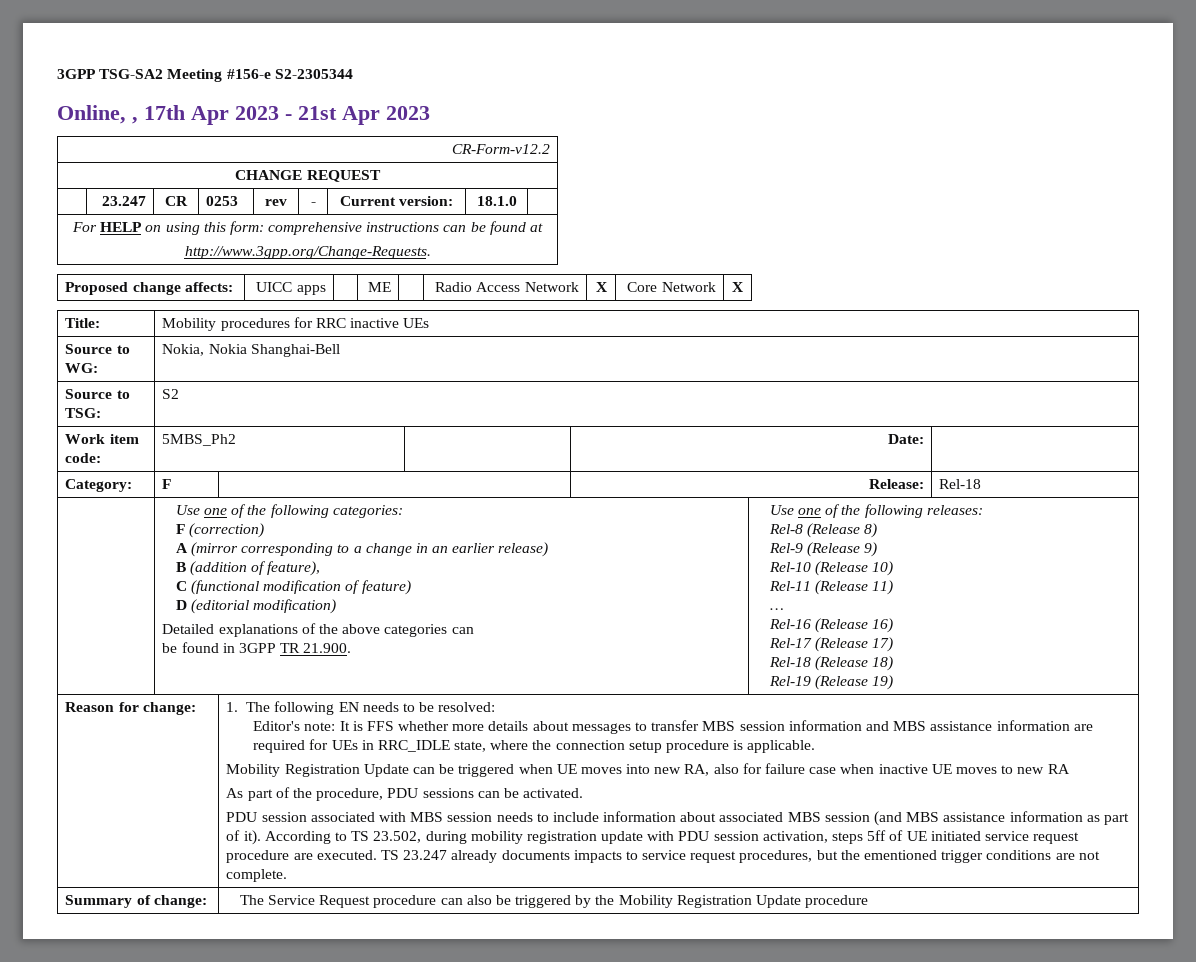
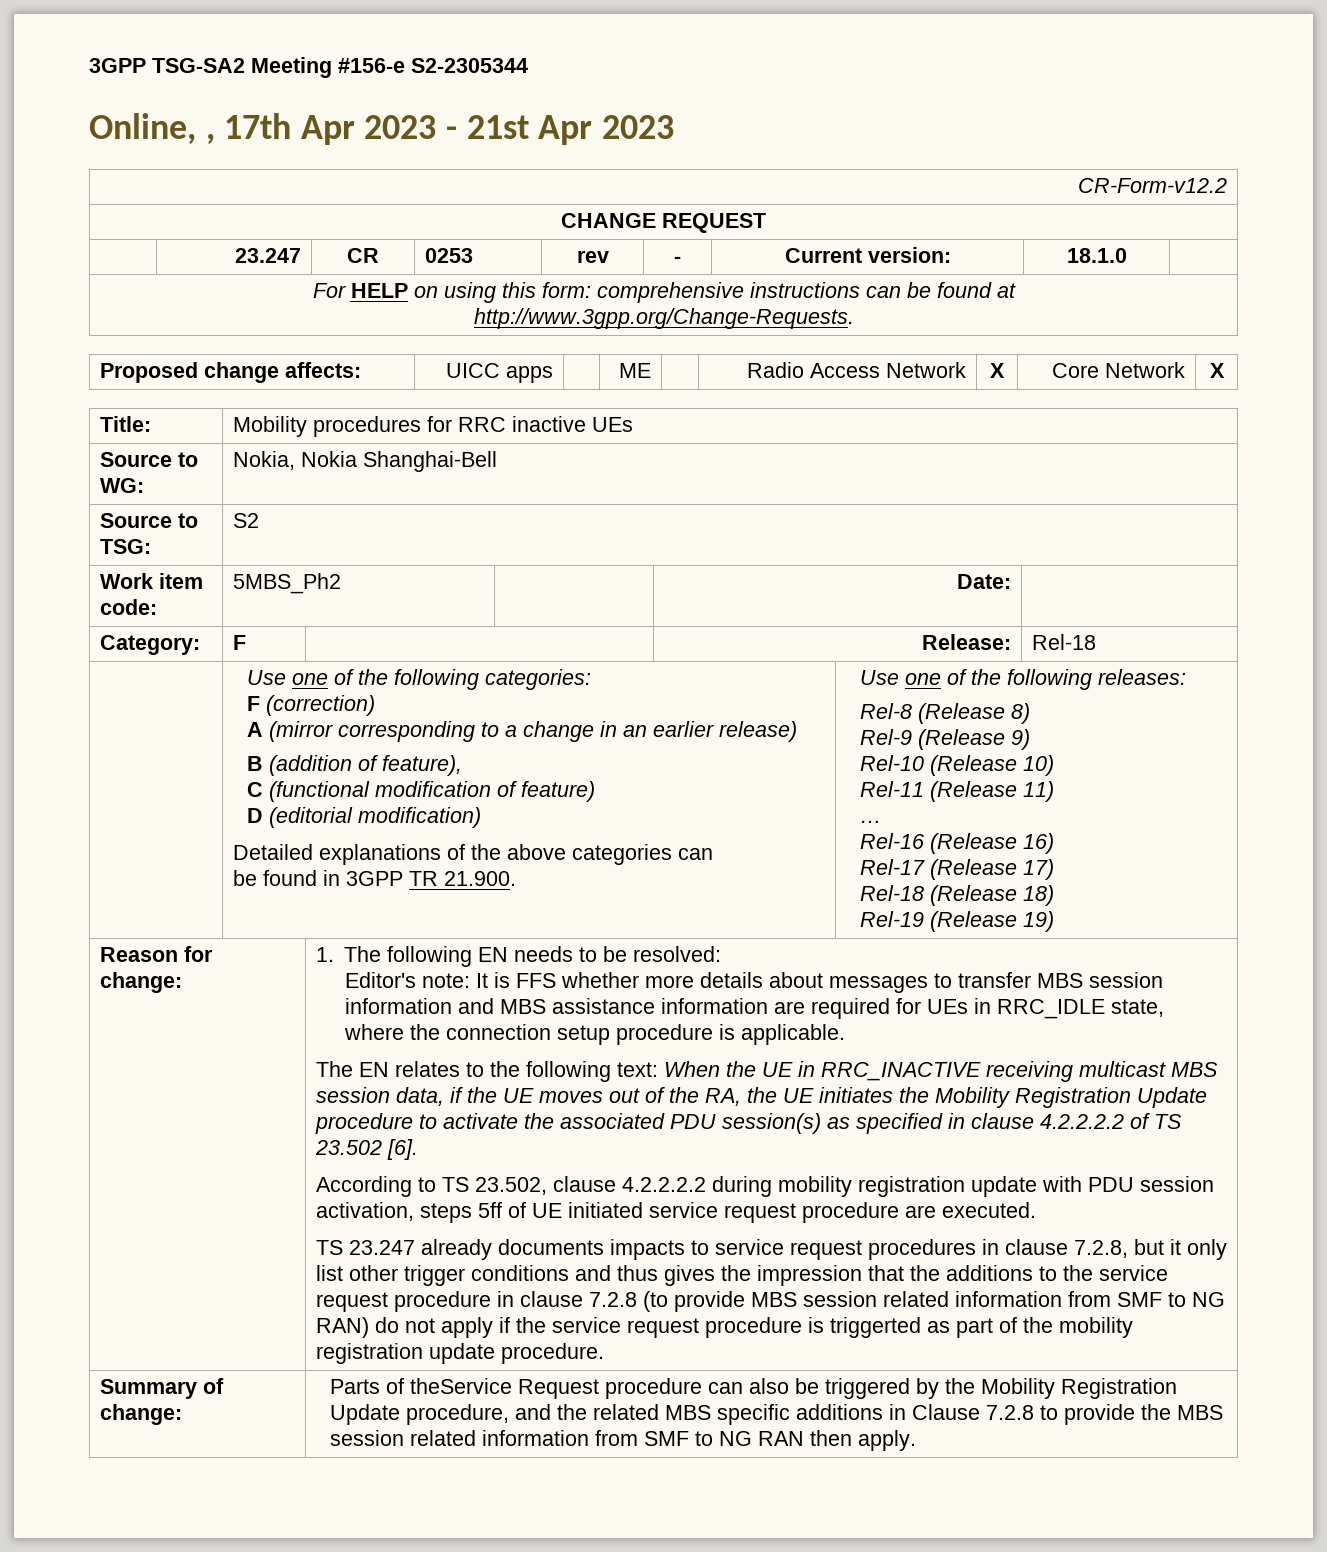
- Mobility Registration Update can be triggered when UE moves into new RA, also for failure case when inactive UE moves to new RA
- As part of the procedure, PDU sessions can be activated.
- PDU session associated with MBS session needs to include information about associated MBS session (and MBS assistance information as part of it). According to TS 23.502, during mobility registration update with PDU session activation, steps 5ff of UE initiated service request procedure are executed. TS 23.247 already documents impacts to service request procedures, but the ementioned trigger conditions are not complete.
+ The EN relates to the following text: When the UE in RRC_INACTIVE receiving multicast MBS session data, if the UE moves out of the RA, the UE initiates the Mobility Registration Update procedure to activate the associated PDU session(s) as specified in clause 4.2.2.2.2 of TS 23.502 [6].
+ According to TS 23.502, clause 4.2.2.2.2 during mobility registration update with PDU session activation, steps 5ff of UE initiated service request procedure are executed.
+ TS 23.247 already documents impacts to service request procedures in clause 7.2.8, but it only list other trigger conditions and thus gives the impression that the additions to the service request procedure in clause 7.2.8 (to provide MBS session related information from SMF to NG RAN) do not apply if the service request procedure is triggerted as part of the mobility registration update procedure.
- The Service Request procedure can also be triggered by the Mobility Registration Update procedure
+ Parts of theService Request procedure can also be triggered by the Mobility Registration Update procedure, and the related MBS specific additions in Clause 7.2.8 to provide the MBS session related information from SMF to NG RAN then apply.

